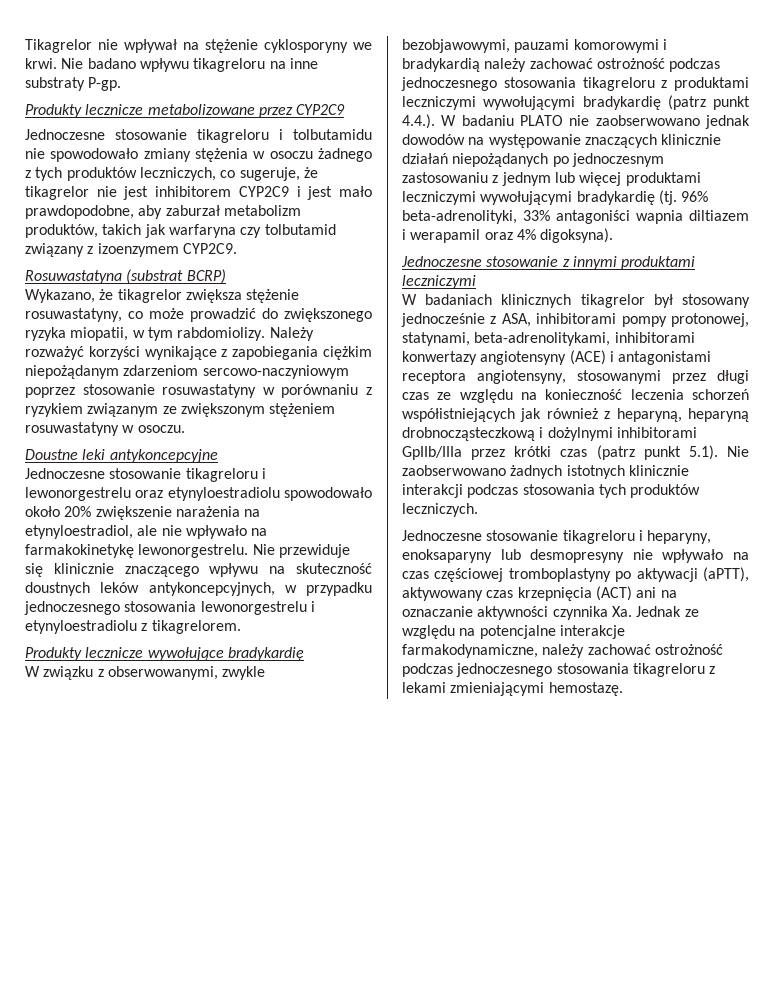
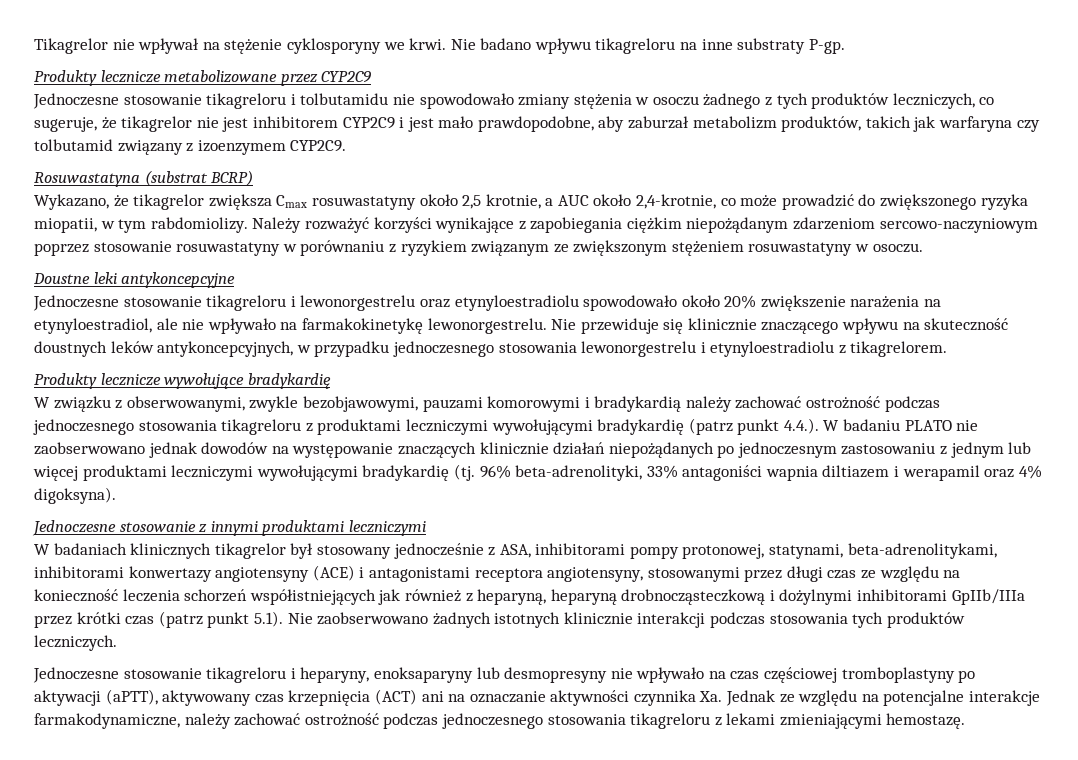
- Wykazano, że tikagrelor zwiększa stężenie rosuwastatyny, co może prowadzić do zwiększonego ryzyka miopatii, w tym rabdomiolizy.
+ Wykazano, że tikagrelor zwiększa Cmax rosuwastatyny około 2,5 krotnie, a AUC około 2,4-krotnie, co może prowadzić do zwiększonego ryzyka miopatii, w tym rabdomiolizy.

